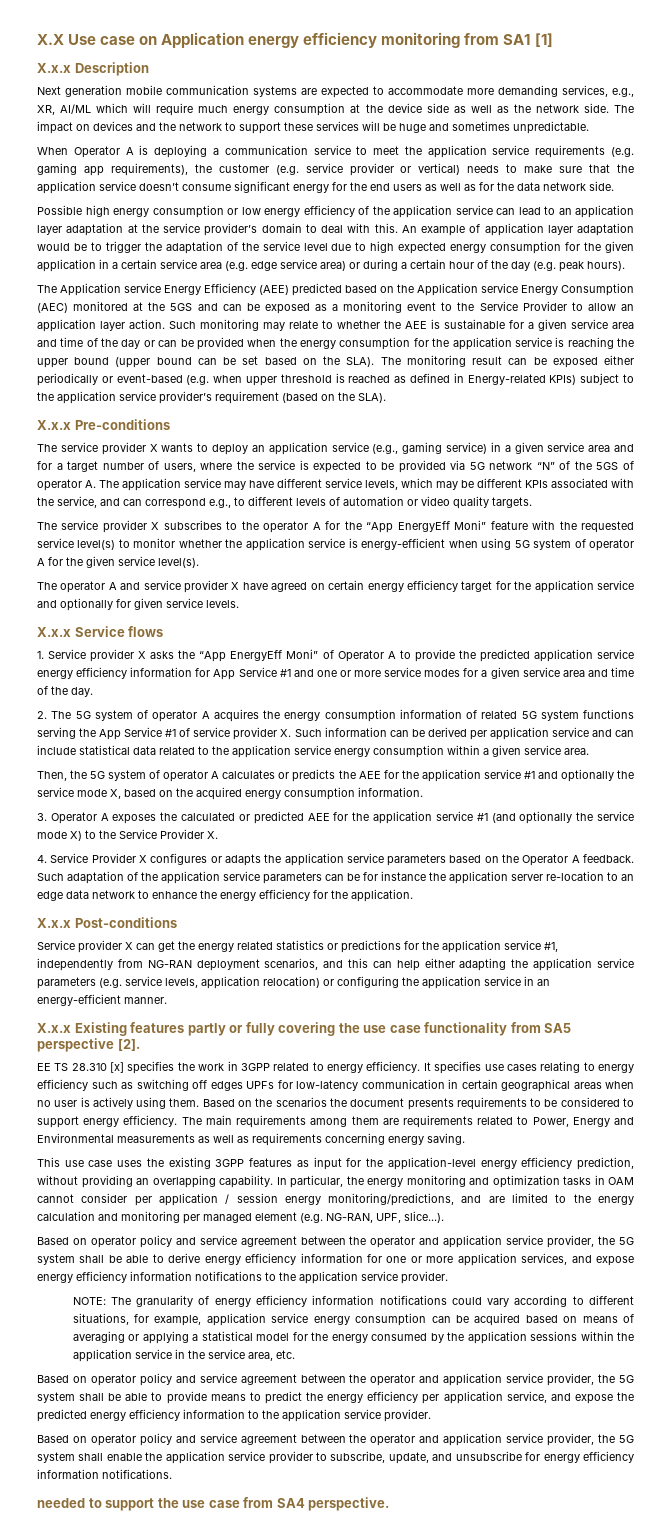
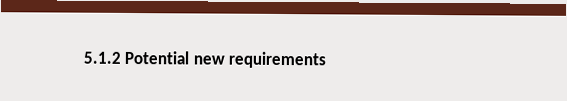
- X.X Use case on Application energy efficiency monitoring from SA1 [1]
- X.x.x Description
- Next generation mobile communication systems are expected to accommodate more demanding services, e.g., XR, AI/ML which will require much energy consumption at the device side as well as the network side. The impact on devices and the network to support these services will be huge and sometimes unpredictable.
- When Operator A is deploying a communication service to meet the application service requirements (e.g. gaming app requirements), the customer (e.g. service provider or vertical) needs to make sure that the application service doesn’t consume significant energy for the end users as well as for the data network side.
- Possible high energy consumption or low energy efficiency of the application service can lead to an application layer adaptation at the service provider’s domain to deal with this. An example of application layer adaptation would be to trigger the adaptation of the service level due to high expected energy consumption for the given application in a certain service area (e.g. edge service area) or during a certain hour of the day (e.g. peak hours).
- The Application service Energy Efficiency (AEE) predicted based on the Application service Energy Consumption (AEC) monitored at the 5GS and can be exposed as a monitoring event to the Service Provider to allow an application layer action. Such monitoring may relate to whether the AEE is sustainable for a given service area and time of the day or can be provided when the energy consumption for the application service is reaching the upper bound (upper bound can be set based on the SLA). The monitoring result can be exposed either periodically or event-based (e.g. when upper threshold is reached as defined in Energy-related KPIs) subject to the application service provider’s requirement (based on the SLA).
- X.x.x Pre-conditions
- The service provider X wants to deploy an application service (e.g., gaming service) in a given service area and for a target number of users, where the service is expected to be provided via 5G network “N” of the 5GS of operator A. The application service may have different service levels, which may be different KPIs associated with the service, and can correspond e.g., to different levels of automation or video quality targets.
- The service provider X subscribes to the operator A for the “App EnergyEff Moni” feature with the requested service level(s) to monitor whether the application service is energy-efficient when using 5G system of operator A for the given service level(s).
- The operator A and service provider X have agreed on certain energy efficiency target for the application service and optionally for given service levels.
- X.x.x Service flows
- 1. Service provider X asks the “App EnergyEff Moni” of Operator A to provide the predicted application service energy efficiency information for App Service #1 and one or more service modes for a given service area and time of the day.
- 2. The 5G system of operator A acquires the energy consumption information of related 5G system functions serving the App Service #1 of service provider X. Such information can be derived per application service and can include statistical data related to the application service energy consumption within a given service area.
- Then, the 5G system of operator A calculates or predicts the AEE for the application service #1 and optionally the service mode X, based on the acquired energy consumption information.
- 3. Operator A exposes the calculated or predicted AEE for the application service #1 (and optionally the service mode X) to the Service Provider X.
- 4. Service Provider X configures or adapts the application service parameters based on the Operator A feedback. Such adaptation of the application service parameters can be for instance the application server re-location to an edge data network to enhance the energy efficiency for the application.
- X.x.x Post-conditions
- Service provider X can get the energy related statistics or predictions for the application service #1, independently from NG-RAN deployment scenarios, and this can help either adapting the application service parameters (e.g. service levels, application relocation) or configuring the application service in an energy-efficient manner.
- X.x.x Existing features partly or fully covering the use case functionality from SA5 perspective [2].
- EE TS 28.310 [x] specifies the work in 3GPP related to energy efficiency. It specifies use cases relating to energy efficiency such as switching off edges UPFs for low-latency communication in certain geographical areas when no user is actively using them. Based on the scenarios the document presents requirements to be considered to support energy efficiency. The main requirements among them are requirements related to Power, Energy and Environmental measurements as well as requirements concerning energy saving.
- This use case uses the existing 3GPP features as input for the application-level energy efficiency prediction, without providing an overlapping capability. In particular, the energy monitoring and optimization tasks in OAM cannot consider per application / session energy monitoring/predictions, and are limited to the energy calculation and monitoring per managed element (e.g. NG-RAN, UPF, slice...).
- Based on operator policy and service agreement between the operator and application service provider, the 5G system shall be able to derive energy efficiency information for one or more application services, and expose energy efficiency information notifications to the application service provider.
- NOTE: The granularity of energy efficiency information notifications could vary according to different situations, for example, application service energy consumption can be acquired based on means of averaging or applying a statistical model for the energy consumed by the application sessions within the application service in the service area, etc.
- Based on operator policy and service agreement between the operator and application service provider, the 5G system shall be able to provide means to predict the energy efficiency per application service, and expose the predicted energy efficiency information to the application service provider.
- Based on operator policy and service agreement between the operator and application service provider, the 5G system shall enable the application service provider to subscribe, update, and unsubscribe for energy efficiency information notifications.
- needed to support the use case from SA4 perspective.
+ 5.1.2 Potential new requirements

